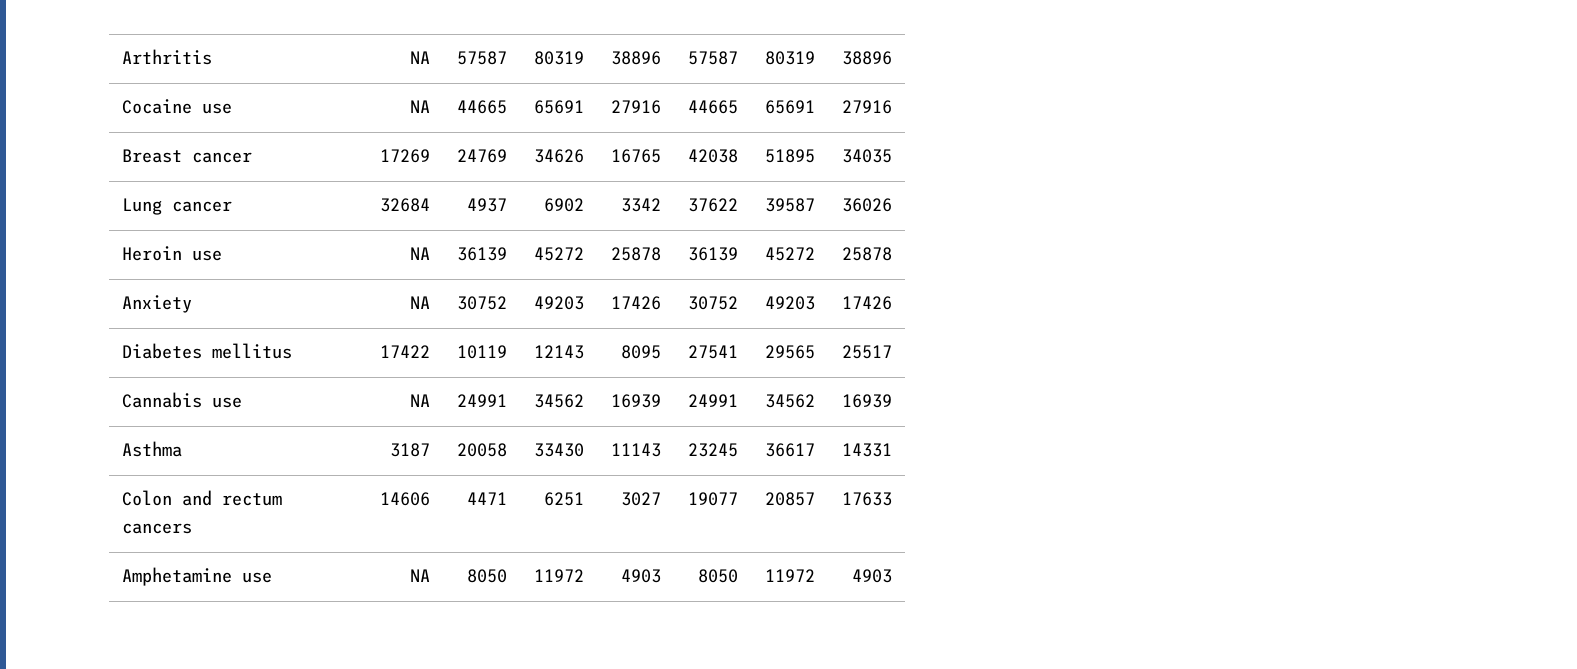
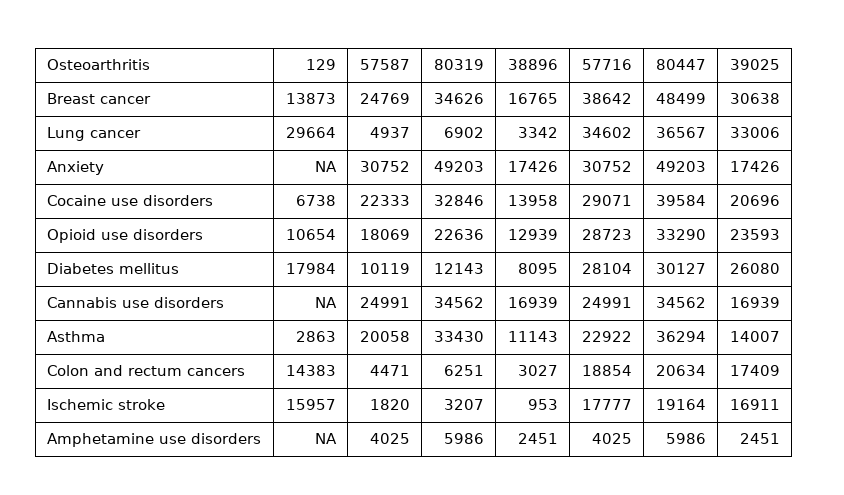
- Arthritis | NA | 57587 | 80319 | 38896 | 57587 | 80319 | 38896
- Cocaine use | NA | 44665 | 65691 | 27916 | 44665 | 65691 | 27916
+ Osteoarthritis | 129 | 57587 | 80319 | 38896 | 57716 | 80447 | 39025
- Breast cancer | 17269 | 24769 | 34626 | 16765 | 42038 | 51895 | 34035
+ Breast cancer | 13873 | 24769 | 34626 | 16765 | 38642 | 48499 | 30638
- Lung cancer | 32684 | 4937 | 6902 | 3342 | 37622 | 39587 | 36026
- Heroin use | NA | 36139 | 45272 | 25878 | 36139 | 45272 | 25878
+ Lung cancer | 29664 | 4937 | 6902 | 3342 | 34602 | 36567 | 33006
+ Cocaine use disorders | 6738 | 22333 | 32846 | 13958 | 29071 | 39584 | 20696
+ Opioid use disorders | 10654 | 18069 | 22636 | 12939 | 28723 | 33290 | 23593
- Diabetes mellitus | 17422 | 10119 | 12143 | 8095 | 27541 | 29565 | 25517
+ Diabetes mellitus | 17984 | 10119 | 12143 | 8095 | 28104 | 30127 | 26080
- Cannabis use | NA | 24991 | 34562 | 16939 | 24991 | 34562 | 16939
+ Cannabis use disorders | NA | 24991 | 34562 | 16939 | 24991 | 34562 | 16939
- Asthma | 3187 | 20058 | 33430 | 11143 | 23245 | 36617 | 14331
+ Asthma | 2863 | 20058 | 33430 | 11143 | 22922 | 36294 | 14007
- Colon and rectum cancers | 14606 | 4471 | 6251 | 3027 | 19077 | 20857 | 17633
+ Colon and rectum cancers | 14383 | 4471 | 6251 | 3027 | 18854 | 20634 | 17409
+ Ischemic stroke | 15957 | 1820 | 3207 | 953 | 17777 | 19164 | 16911
- Amphetamine use | NA | 8050 | 11972 | 4903 | 8050 | 11972 | 4903
+ Amphetamine use disorders | NA | 4025 | 5986 | 2451 | 4025 | 5986 | 2451

